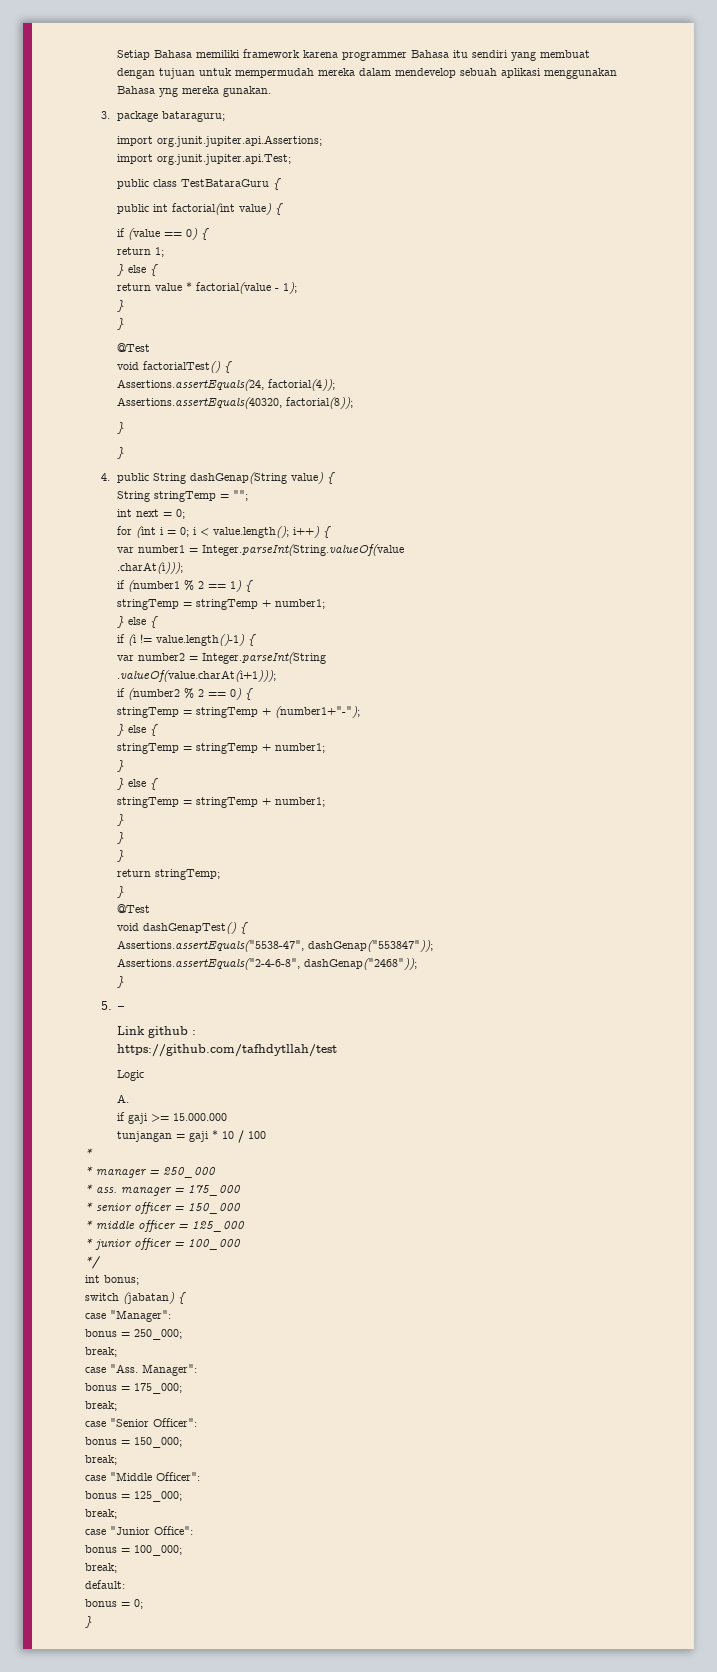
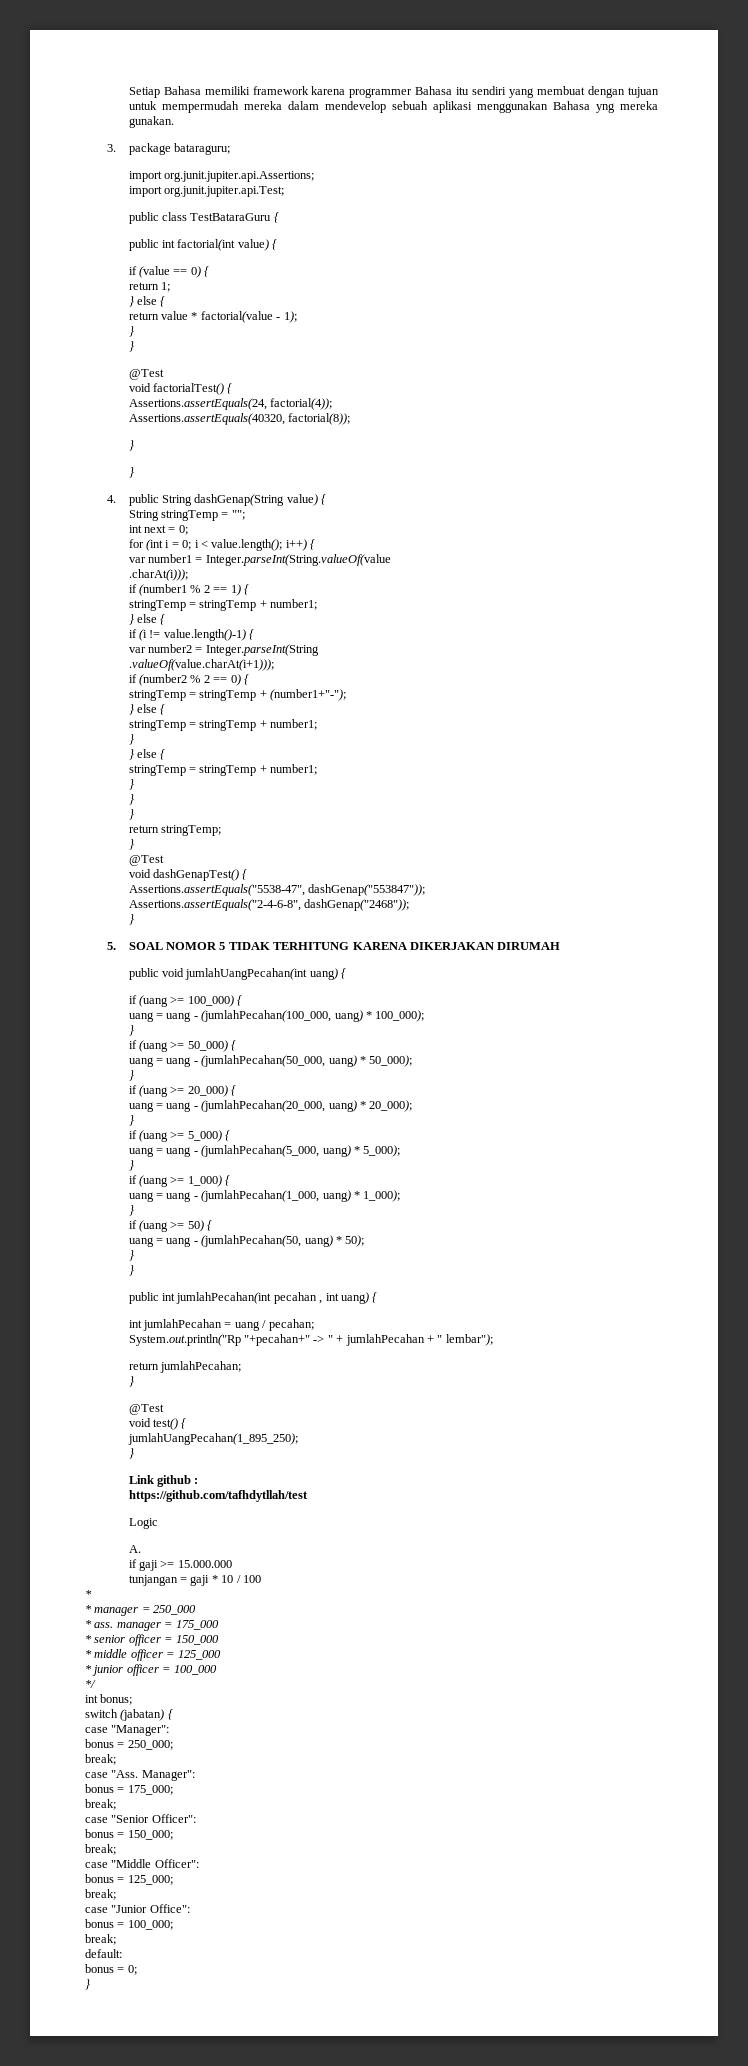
- 5. –
+ 5. SOAL NOMOR 5 TIDAK TERHITUNG KARENA DIKERJAKAN DIRUMAH
+ public void jumlahUangPecahan(int uang) {
+ if (uang >= 100_000) {
+ uang = uang - (jumlahPecahan(100_000, uang) * 100_000);
+ }
+ if (uang >= 50_000) {
+ uang = uang - (jumlahPecahan(50_000, uang) * 50_000);
+ }
+ if (uang >= 20_000) {
+ uang = uang - (jumlahPecahan(20_000, uang) * 20_000);
+ }
+ if (uang >= 5_000) {
+ uang = uang - (jumlahPecahan(5_000, uang) * 5_000);
+ }
+ if (uang >= 1_000) {
+ uang = uang - (jumlahPecahan(1_000, uang) * 1_000);
+ }
+ if (uang >= 50) {
+ uang = uang - (jumlahPecahan(50, uang) * 50);
+ }
+ }
+ public int jumlahPecahan(int pecahan , int uang) {
+ int jumlahPecahan = uang / pecahan;
+ System.out.println("Rp "+pecahan+" -> " + jumlahPecahan + " lembar");
+ return jumlahPecahan;
+ }
+ @Test
+ void test() {
+ jumlahUangPecahan(1_895_250);
+ }

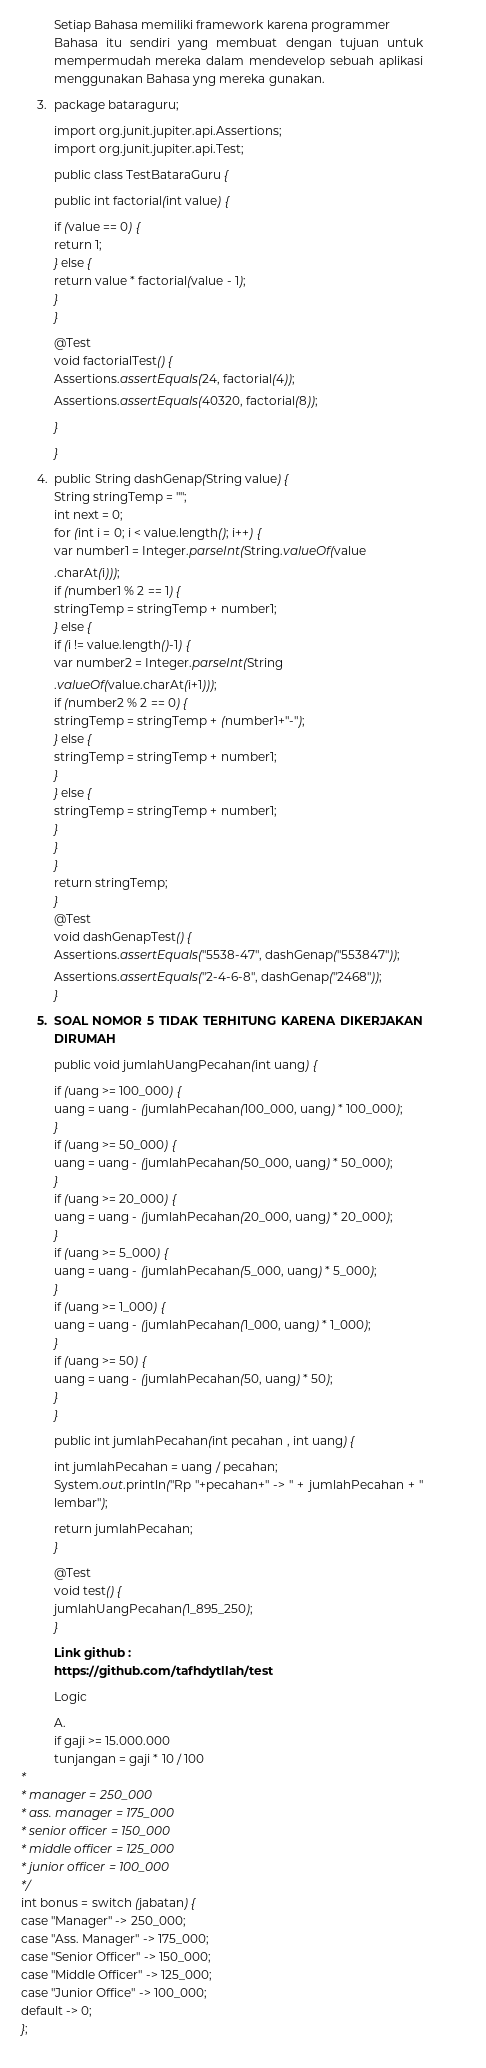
- int bonus;
- switch (jabatan) {
+ int bonus = switch (jabatan) {
- case "Manager":
- bonus = 250_000;
- break;
+ case "Manager" -> 250_000;
- case "Ass. Manager":
- bonus = 175_000;
- break;
+ case "Ass. Manager" -> 175_000;
- case "Senior Officer":
- bonus = 150_000;
- break;
+ case "Senior Officer" -> 150_000;
- case "Middle Officer":
- bonus = 125_000;
- break;
+ case "Middle Officer" -> 125_000;
- case "Junior Office":
- bonus = 100_000;
- break;
- default:
- bonus = 0;
- }
+ case "Junior Office" -> 100_000;
+ default -> 0;
+ };

